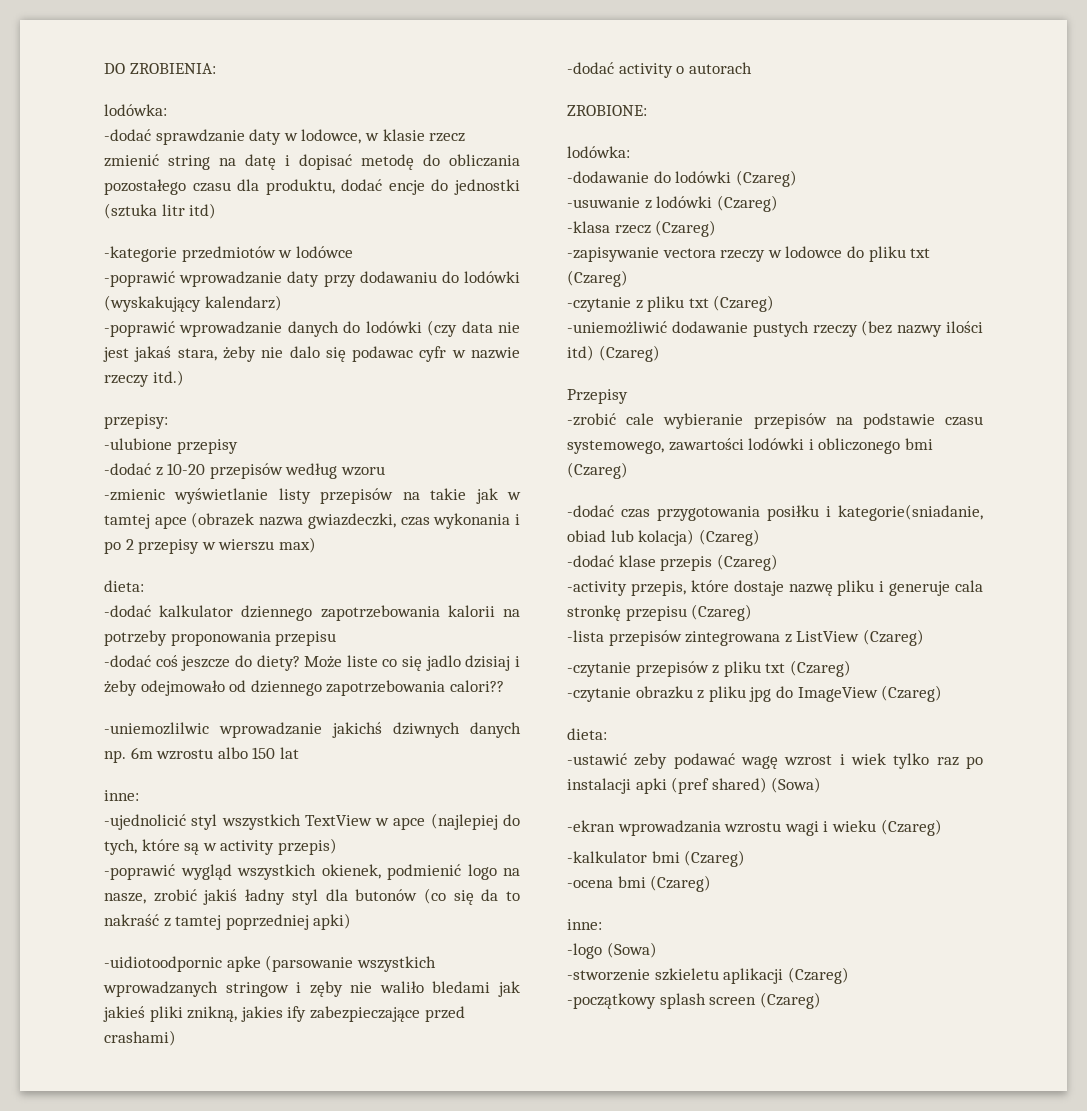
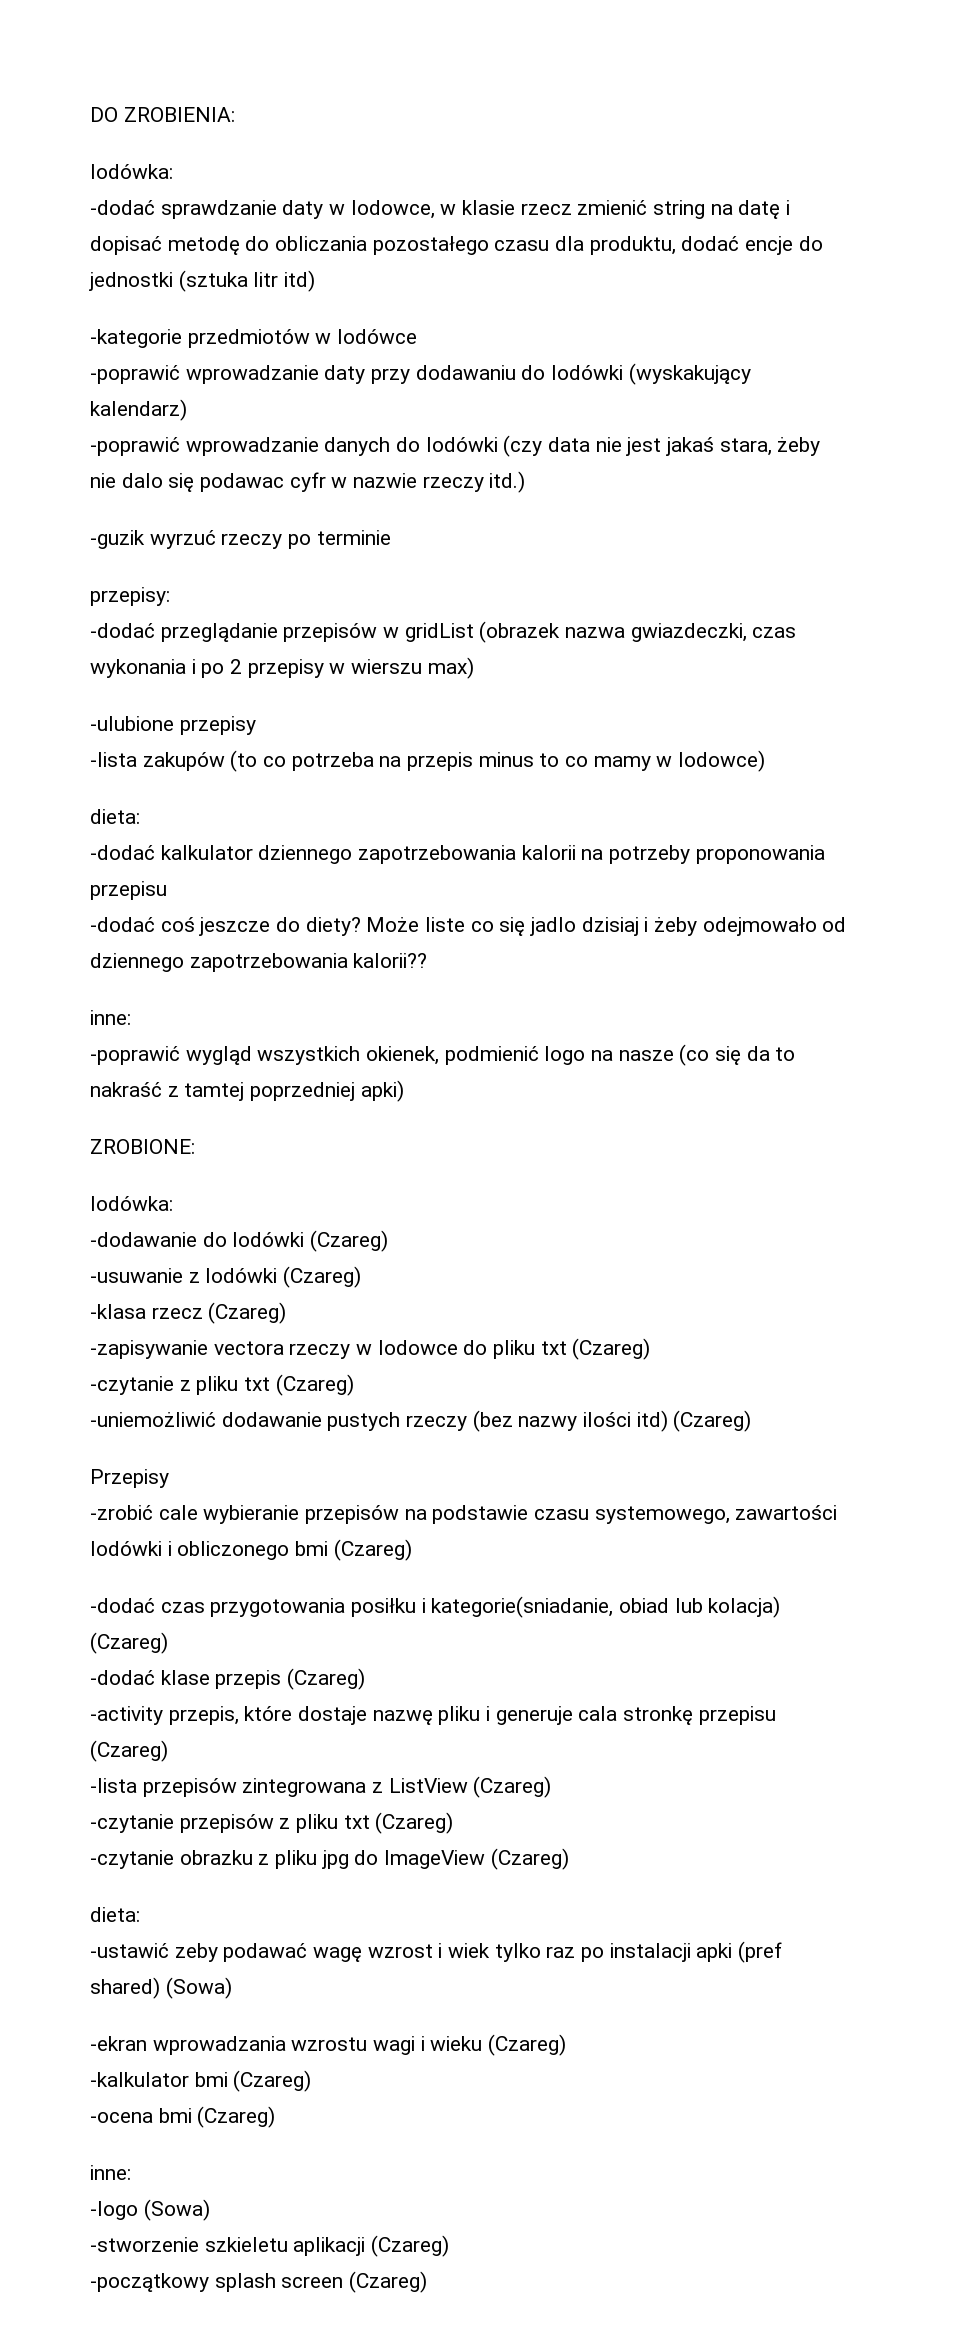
+ -guzik wyrzuć rzeczy po terminie
- -ulubione przepisy
- -dodać z 10-20 przepisów według wzoru
- -zmienic wyświetlanie listy przepisów na takie jak w tamtej apce (obrazek nazwa gwiazdeczki, czas wykonania i po 2 przepisy w wierszu max)
+ -dodać przeglądanie przepisów w gridList (obrazek nazwa gwiazdeczki, czas wykonania i po 2 przepisy w wierszu max)
+ -ulubione przepisy
+ -lista zakupów (to co potrzeba na przepis minus to co mamy w lodowce)
- Może liste co się jadlo dzisiaj i żeby odejmowało od dziennego zapotrzebowania calori??
- -uniemozlilwic wprowadzanie jakichś dziwnych danych np. 6m wzrostu albo 150 lat
+ Może liste co się jadlo dzisiaj i żeby odejmowało od dziennego zapotrzebowania kalorii??
  inne:
- -ujednolicić styl wszystkich TextView w apce (najlepiej do tych, które są w activity przepis)
- -poprawić wygląd wszystkich okienek, podmienić logo na nasze, zrobić jakiś ładny styl dla butonów (co się da to nakraść z tamtej poprzedniej apki)
+ -poprawić wygląd wszystkich okienek, podmienić logo na nasze (co się da to nakraść z tamtej poprzedniej apki)
- -uidiotoodpornic apke (parsowanie wszystkich wprowadzanych stringow i zęby nie waliło bledami jak jakieś pliki znikną, jakies ify zabezpieczające przed crashami)
- -dodać activity o autorach

